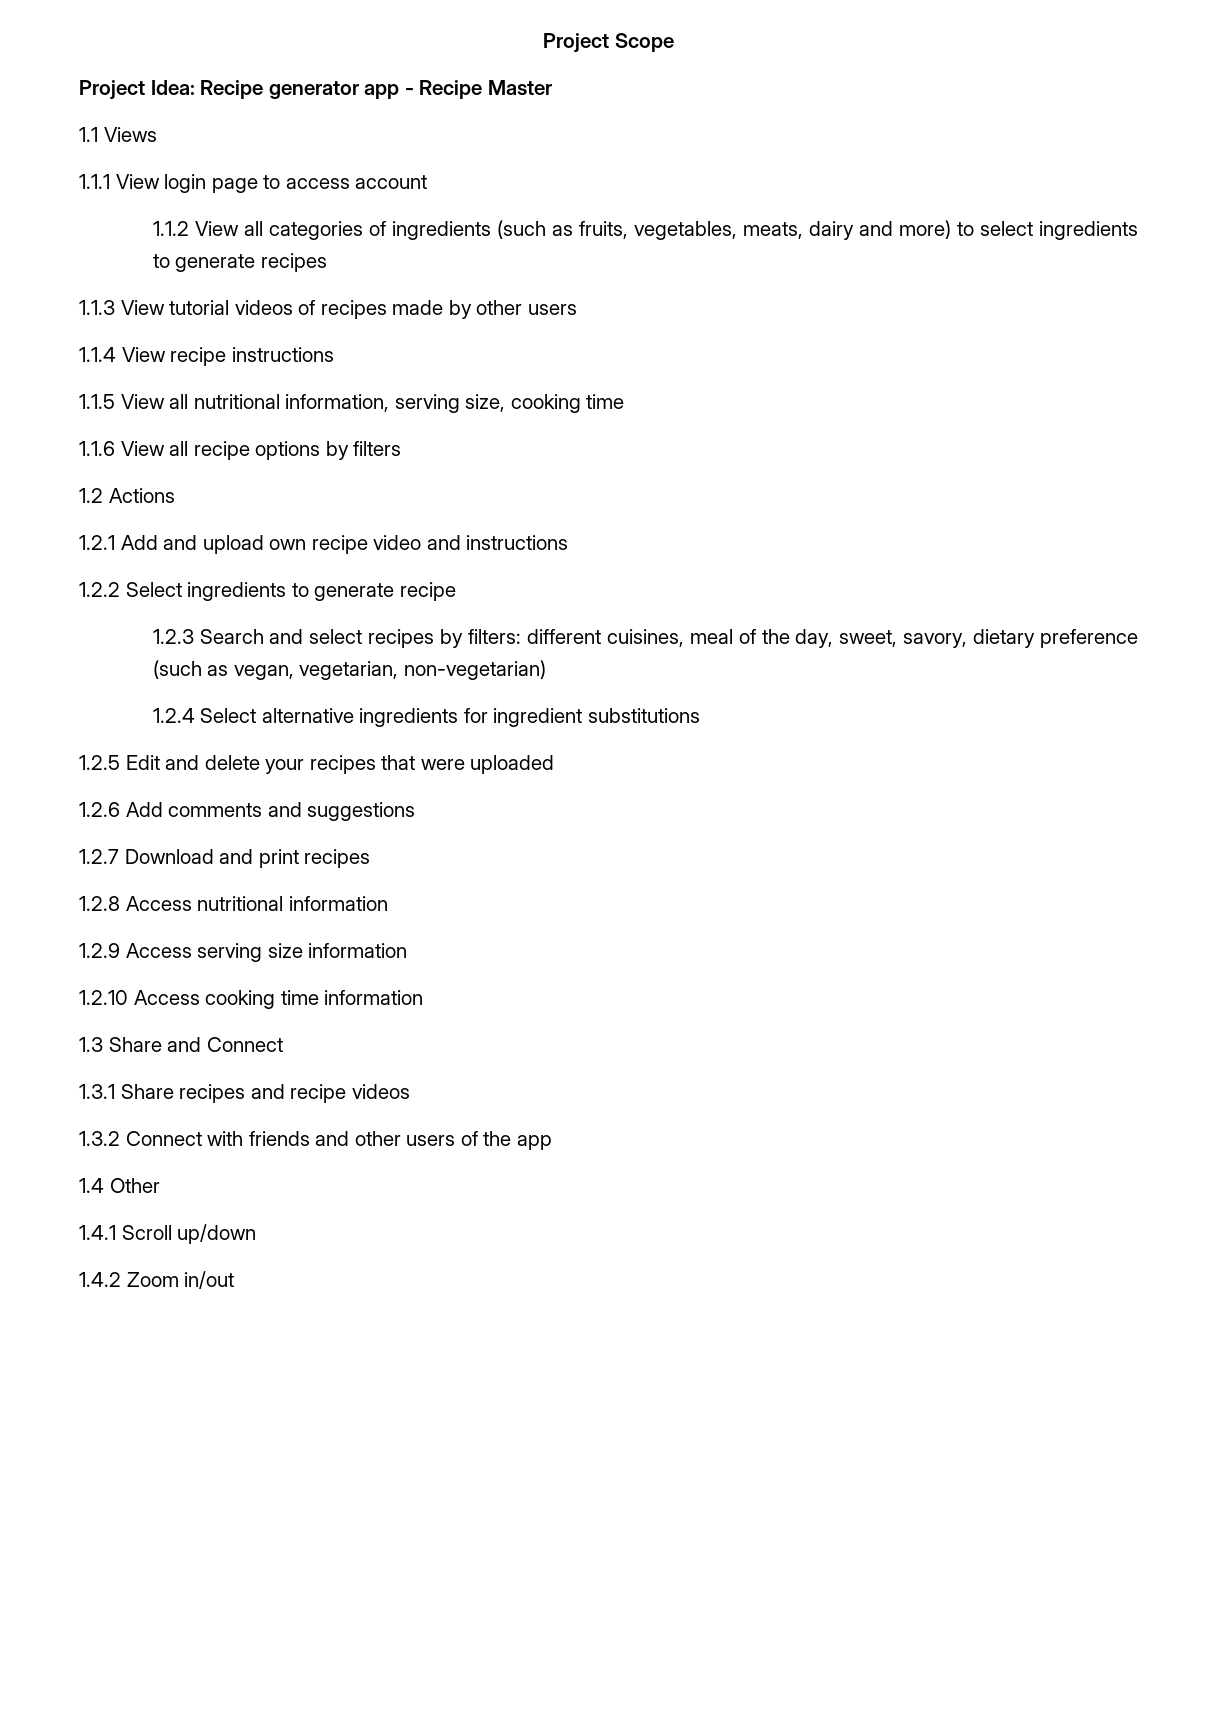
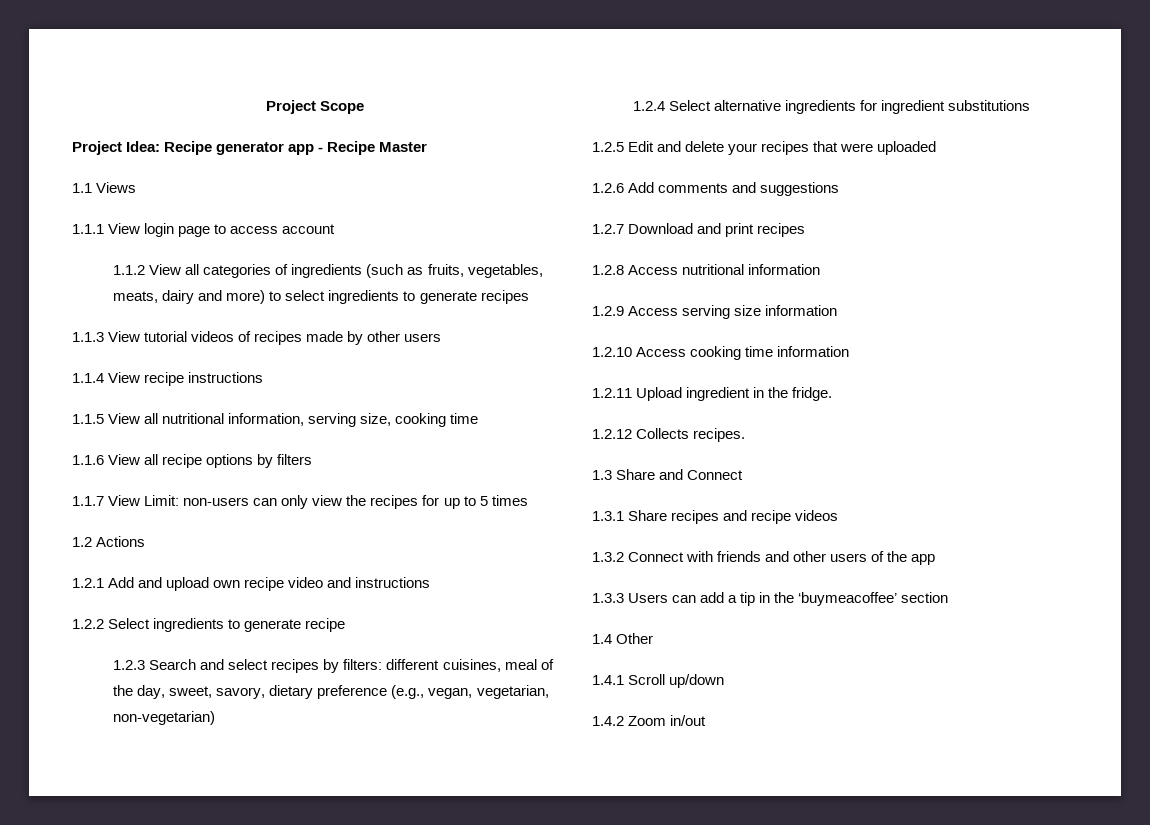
+ 1.1.7 View Limit: non-users can only view the recipes for up to 5 times
- 1.2.3 Search and select recipes by filters: different cuisines, meal of the day, sweet, savory, dietary preference (such as vegan, vegetarian, non-vegetarian)
+ 1.2.3 Search and select recipes by filters: different cuisines, meal of the day, sweet, savory, dietary preference (e.g., vegan, vegetarian, non-vegetarian)
+ 1.2.11 Upload ingredient in the fridge.
+ 1.2.12 Collects recipes.
+ 1.3.3 Users can add a tip in the ‘buymeacoffee’ section

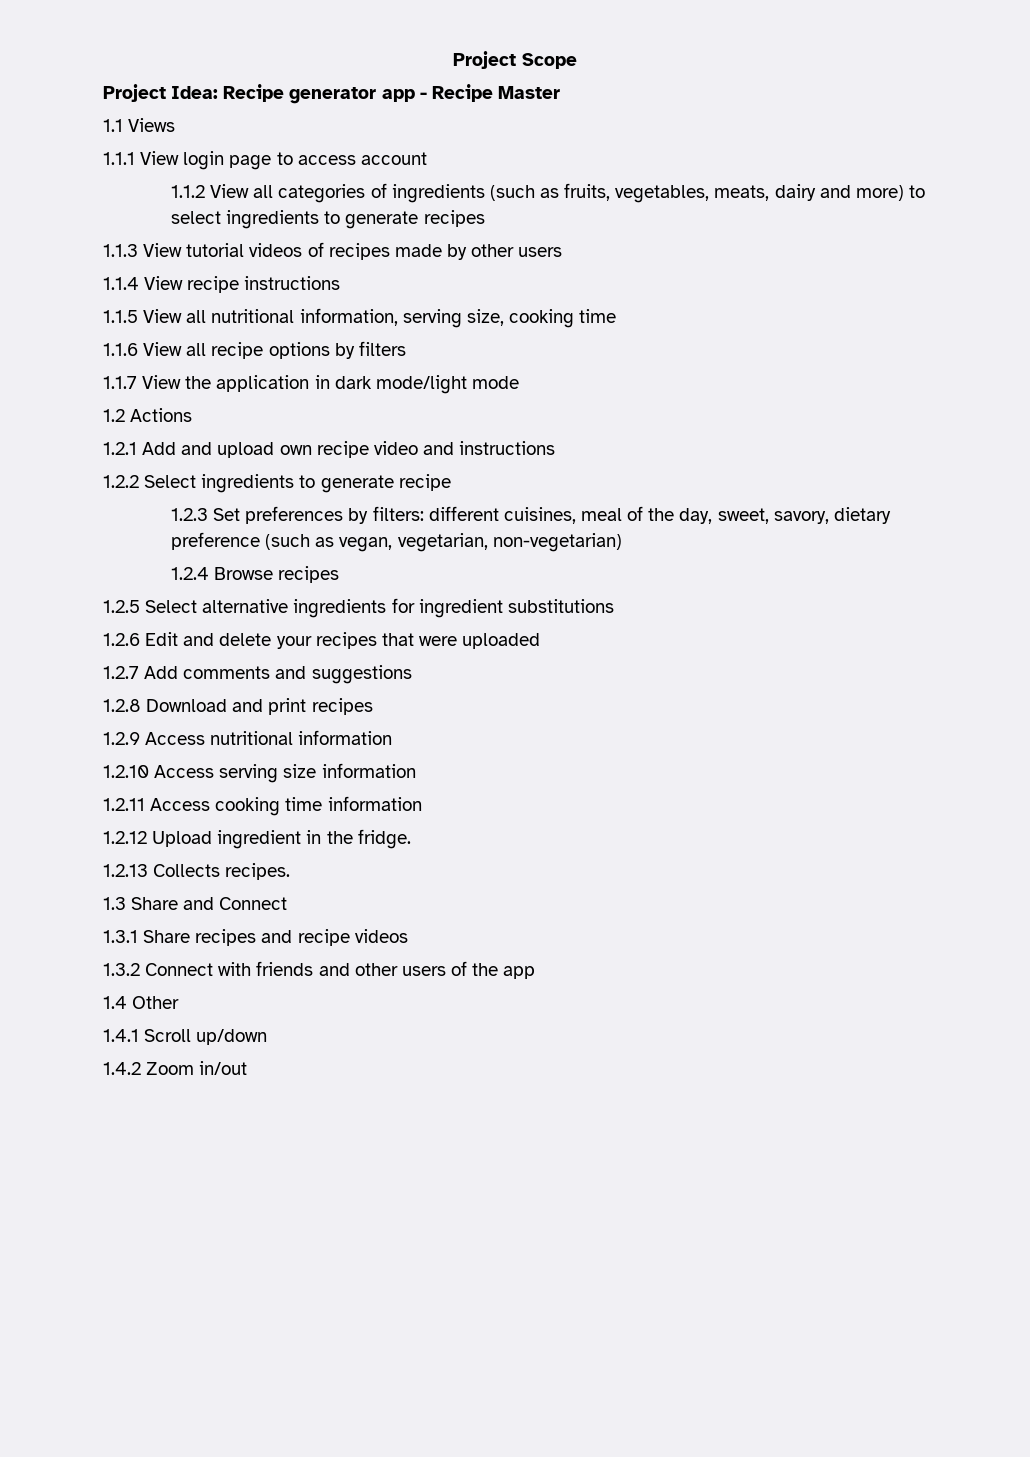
- 1.1.7 View Limit: non-users can only view the recipes for up to 5 times
+ 1.1.7 View the application in dark mode/light mode
- 1.2.3 Search and select recipes by filters: different cuisines, meal of the day, sweet, savory, dietary preference (e.g., vegan, vegetarian, non-vegetarian)
+ 1.2.3 Set preferences by filters: different cuisines, meal of the day, sweet, savory, dietary preference (such as vegan, vegetarian, non-vegetarian)
- 1.2.4 Select alternative ingredients for ingredient substitutions
+ 1.2.4 Browse recipes
+ 1.2.5 Select alternative ingredients for ingredient substitutions
- 1.2.5 Edit and delete your recipes that were uploaded
+ 1.2.6 Edit and delete your recipes that were uploaded
- 1.2.6 Add comments and suggestions
+ 1.2.7 Add comments and suggestions
- 1.2.7 Download and print recipes
+ 1.2.8 Download and print recipes
- 1.2.8 Access nutritional information
+ 1.2.9 Access nutritional information
- 1.2.9 Access serving size information
+ 1.2.10 Access serving size information
- 1.2.10 Access cooking time information
+ 1.2.11 Access cooking time information
- 1.2.11 Upload ingredient in the fridge.
+ 1.2.12 Upload ingredient in the fridge.
- 1.2.12 Collects recipes.
+ 1.2.13 Collects recipes.
- 1.3.3 Users can add a tip in the ‘buymeacoffee’ section

